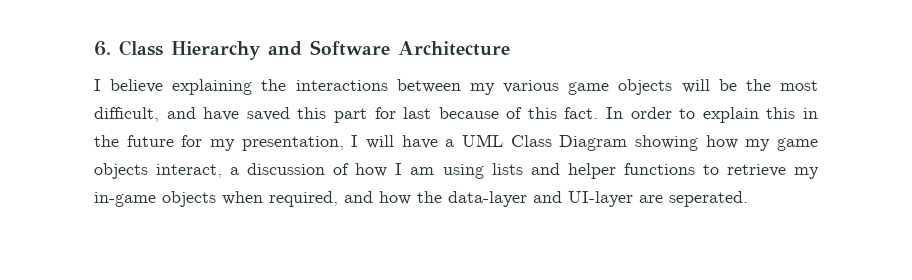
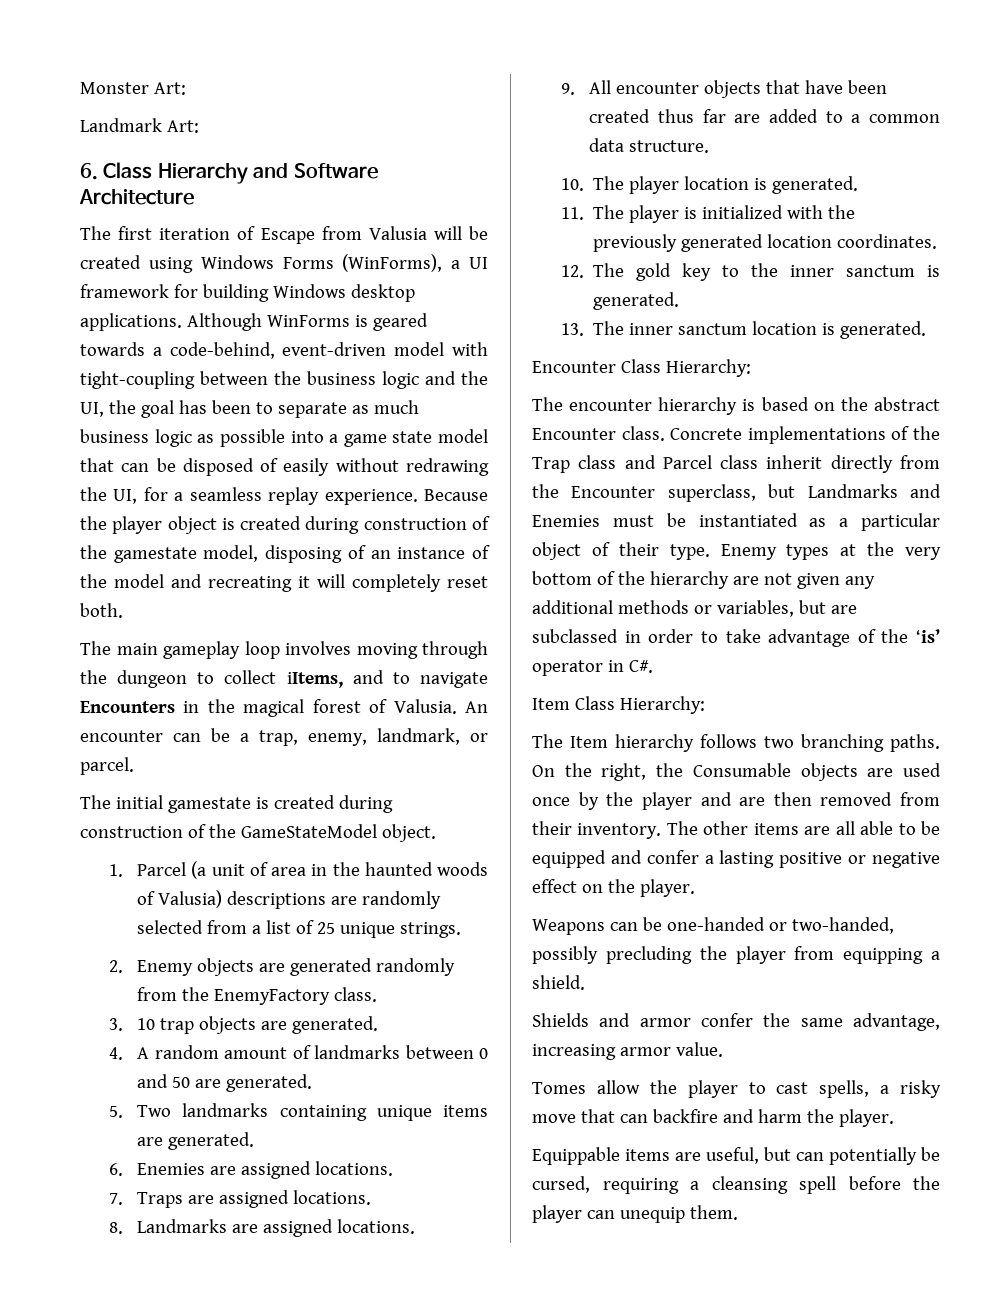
+ Monster Art:
+ Landmark Art:
- I believe explaining the interactions between my various game objects will be the most difficult, and have saved this part for last because of this fact. In order to explain this in the future for my presentation, I will have a UML Class Diagram showing how my game objects interact, a discussion of how I am using lists and helper functions to retrieve my in-game objects when required, and how the data-layer and UI-layer are seperated.
+ The first iteration of Escape from Valusia will be created using Windows Forms (WinForms), a UI framework for building Windows desktop applications. Although WinForms is geared towards a code-behind, event-driven model with tight-coupling between the business logic and the UI, the goal has been to separate as much business logic as possible into a game state model that can be disposed of easily without redrawing the UI, for a seamless replay experience. Because the player object is created during construction of the gamestate model, disposing of an instance of the model and recreating it will completely reset both.
+ The main gameplay loop involves moving through the dungeon to collect iItems, and to navigate Encounters in the magical forest of Valusia. An encounter can be a trap, enemy, landmark, or parcel.
+ The initial gamestate is created during construction of the GameStateModel object.
+ 1. Parcel (a unit of area in the haunted woods of Valusia) descriptions are randomly selected from a list of 25 unique strings.
+ 2. Enemy objects are generated randomly from the EnemyFactory class.
+ 3. 10 trap objects are generated.
+ 4. A random amount of landmarks between 0 and 50 are generated.
+ 5. Two landmarks containing unique items are generated.
+ 6. Enemies are assigned locations.
+ 7. Traps are assigned locations.
+ 8. Landmarks are assigned locations.
+ 9. All encounter objects that have been created thus far are added to a common data structure.
+ 10. The player location is generated.
+ 11. The player is initialized with the previously generated location coordinates.
+ 12. The gold key to the inner sanctum is generated.
+ 13. The inner sanctum location is generated.
+ Encounter Class Hierarchy:
+ The encounter hierarchy is based on the abstract Encounter class. Concrete implementations of the Trap class and Parcel class inherit directly from the Encounter superclass, but Landmarks and Enemies must be instantiated as a particular object of their type. Enemy types at the very bottom of the hierarchy are not given any additional methods or variables, but are subclassed in order to take advantage of the ‘is’ operator in C#.
+ Item Class Hierarchy:
+ The Item hierarchy follows two branching paths. On the right, the Consumable objects are used once by the player and are then removed from their inventory. The other items are all able to be equipped and confer a lasting positive or negative effect on the player.
+ Weapons can be one-handed or two-handed, possibly precluding the player from equipping a shield.
+ Shields and armor confer the same advantage, increasing armor value.
+ Tomes allow the player to cast spells, a risky move that can backfire and harm the player.
+ Equippable items are useful, but can potentially be cursed, requiring a cleansing spell before the player can unequip them.

